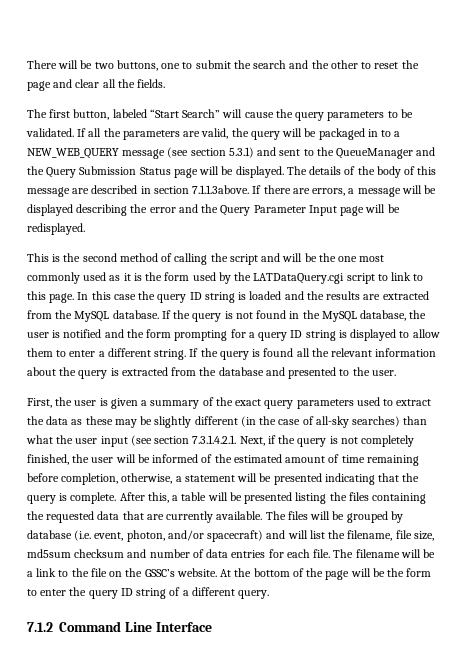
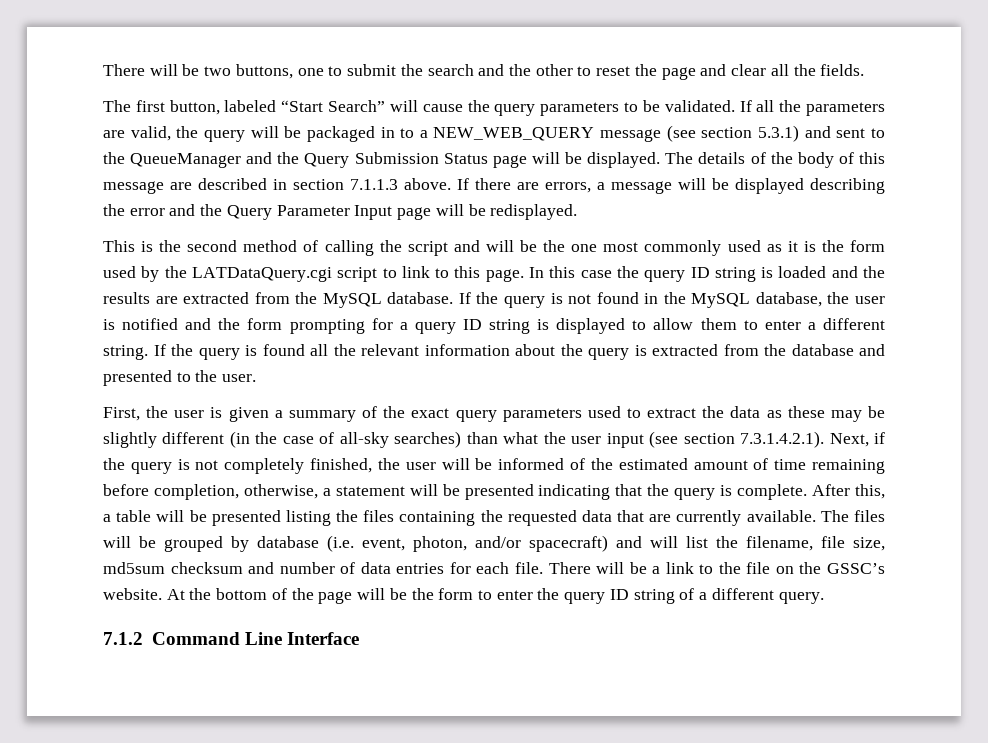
- The details of the body of this message are described in section 7.1.1.3above. If there are errors, a message will be displayed describing the error and the Query Parameter Input page will be redisplayed.
+ The details of the body of this message are described in section 7.1.1.3 above. If there are errors, a message will be displayed describing the error and the Query Parameter Input page will be redisplayed.
- First, the user is given a summary of the exact query parameters used to extract the data as these may be slightly different (in the case of all-sky searches) than what the user input (see section 7.3.1.4.2.1. Next, if the query is not completely finished, the user will be informed of the estimated amount of time remaining before completion, otherwise, a statement will be presented indicating that the query is complete.
+ First, the user is given a summary of the exact query parameters used to extract the data as these may be slightly different (in the case of all-sky searches) than what the user input (see section 7.3.1.4.2.1). Next, if the query is not completely finished, the user will be informed of the estimated amount of time remaining before completion, otherwise, a statement will be presented indicating that the query is complete.
- The filename will be a link to the file on the GSSC’s website.
+ There will be a link to the file on the GSSC’s website.

